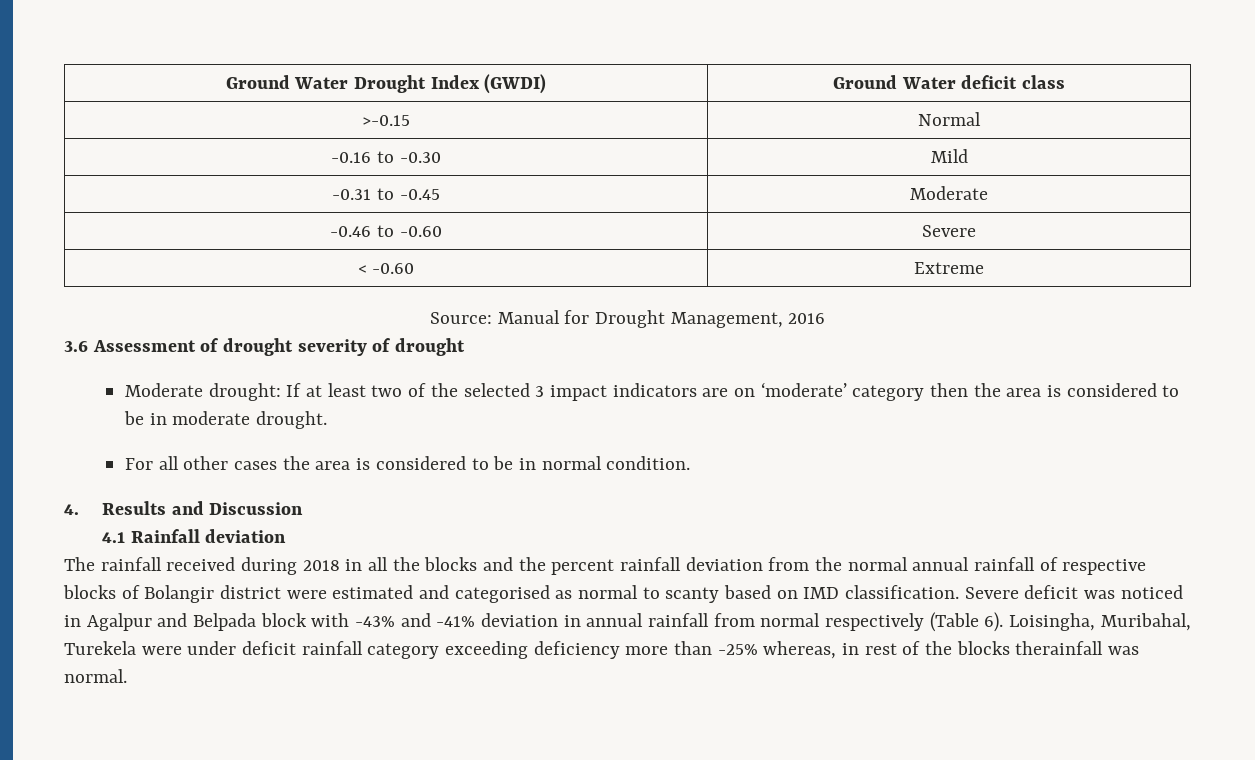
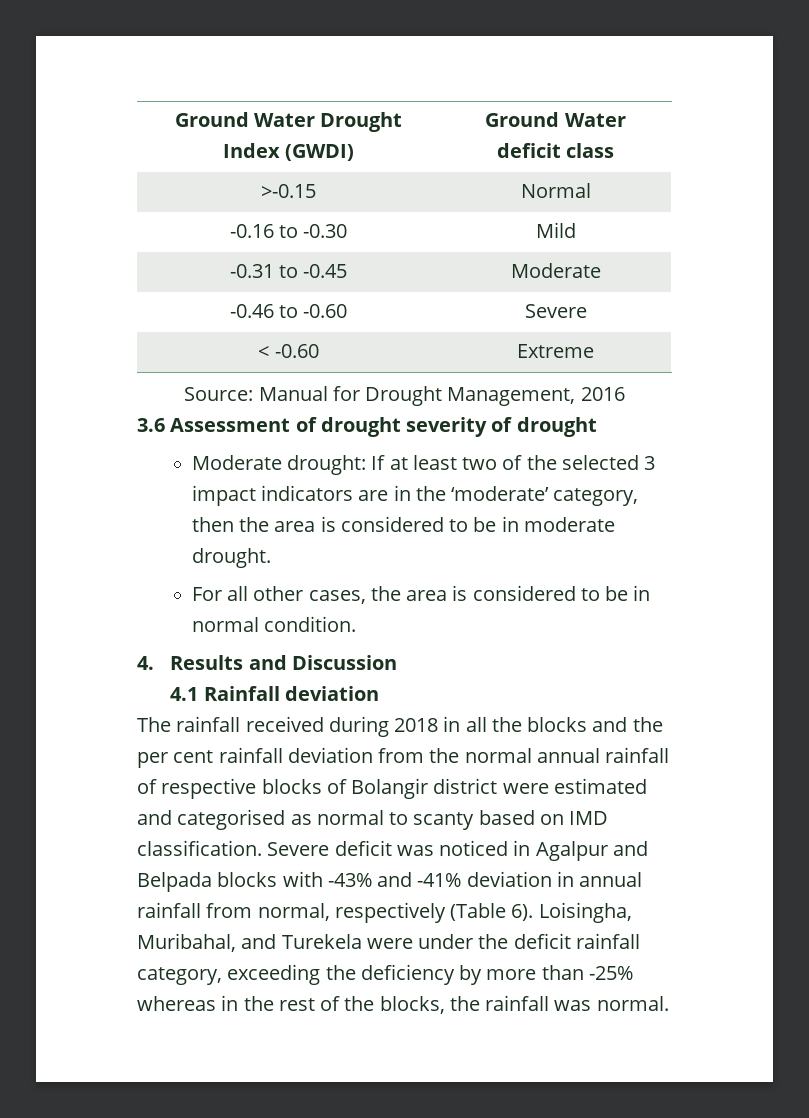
- Moderate drought: If at least two of the selected 3 impact indicators are on ‘moderate’ category then the area is considered to be in moderate drought.
+ Moderate drought: If at least two of the selected 3 impact indicators are in the ‘moderate’ category, then the area is considered to be in moderate drought.
- For all other cases the area is considered to be in normal condition.
+ For all other cases, the area is considered to be in normal condition.
- The rainfall received during 2018 in all the blocks and the percent rainfall deviation from the normal annual rainfall of respective blocks of Bolangir district were estimated and categorised as normal to scanty based on IMD classification.
+ The rainfall received during 2018 in all the blocks and the per cent rainfall deviation from the normal annual rainfall of respective blocks of Bolangir district were estimated and categorised as normal to scanty based on IMD classification.
- Severe deficit was noticed in Agalpur and Belpada block with -43% and -41% deviation in annual rainfall from normal respectively (Table 6).
+ Severe deficit was noticed in Agalpur and Belpada blocks with -43% and -41% deviation in annual rainfall from normal, respectively (Table 6).
- Loisingha, Muribahal, Turekela were under deficit rainfall category exceeding deficiency more than -25% whereas, in rest of the blocks therainfall was normal.
+ Loisingha, Muribahal, and Turekela were under the deficit rainfall category, exceeding the deficiency by more than -25% whereas in the rest of the blocks, the rainfall was normal.

